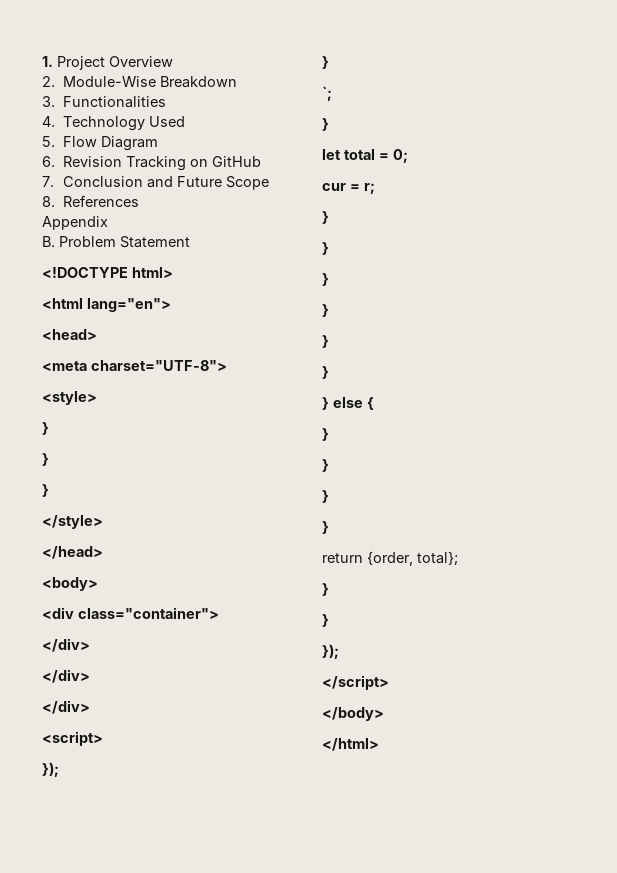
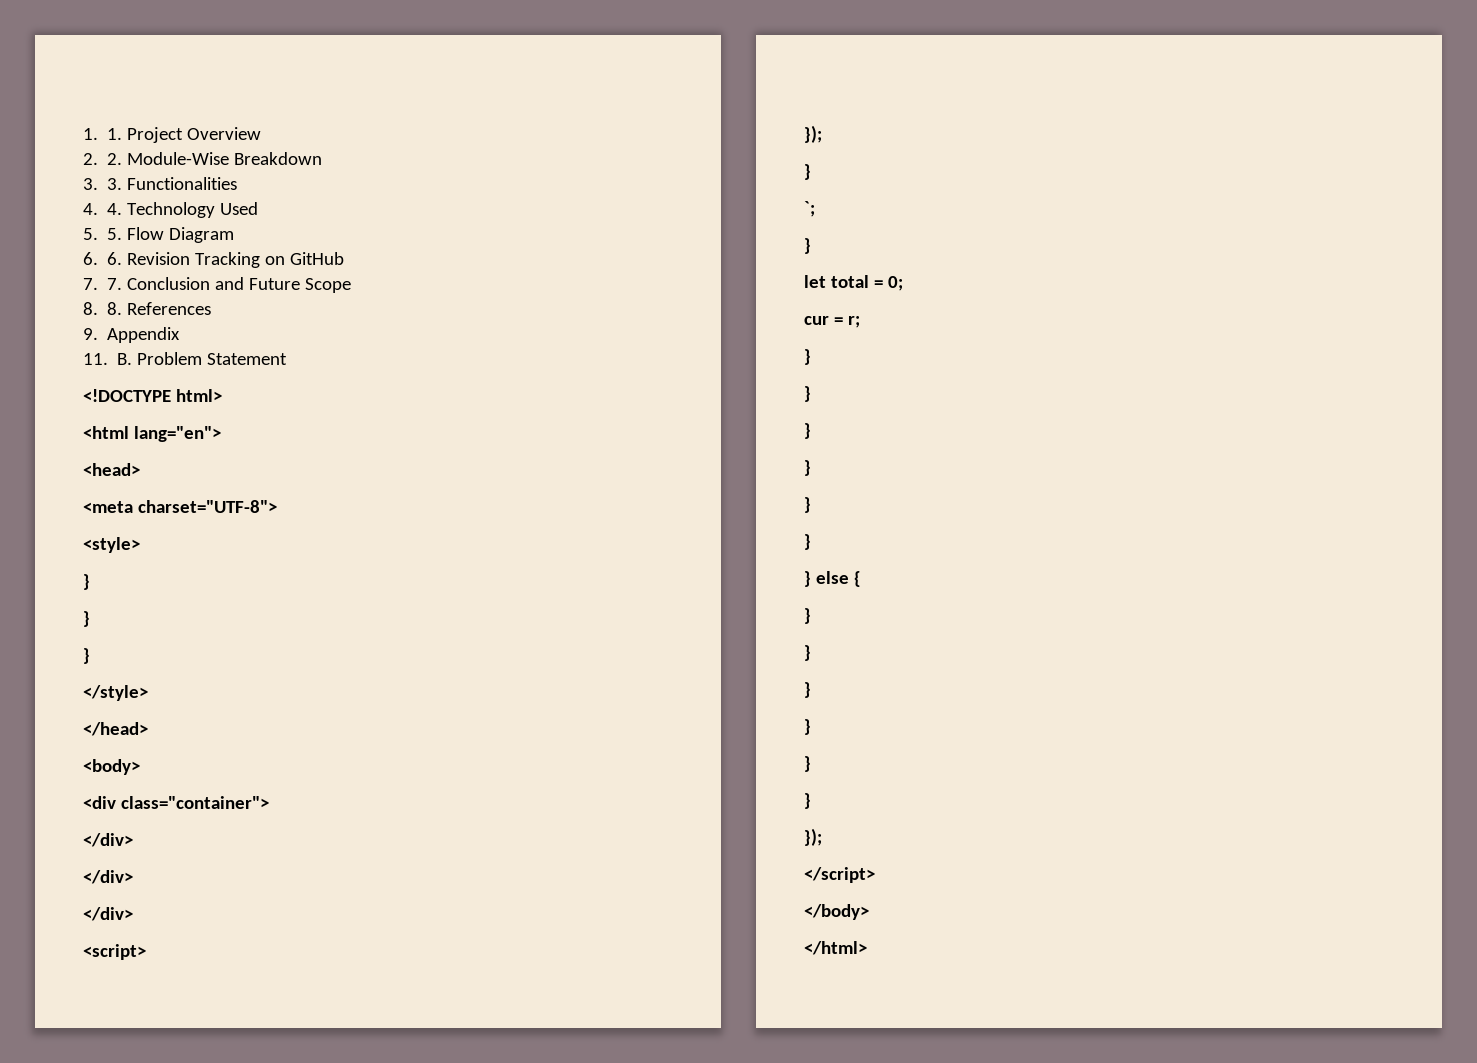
- 1. Project Overview
+ 1. 1. Project Overview
- 2. Module-Wise Breakdown
+ 2. 2. Module-Wise Breakdown
- 3. Functionalities
+ 3. 3. Functionalities
- 4. Technology Used
+ 4. 4. Technology Used
- 5. Flow Diagram
+ 5. 5. Flow Diagram
- 6. Revision Tracking on GitHub
+ 6. 6. Revision Tracking on GitHub
- 7. Conclusion and Future Scope
+ 7. 7. Conclusion and Future Scope
- 8. References
+ 8. 8. References
- Appendix
+ 9. Appendix
- B. Problem Statement
+ 11. B. Problem Statement
- return {order, total};

